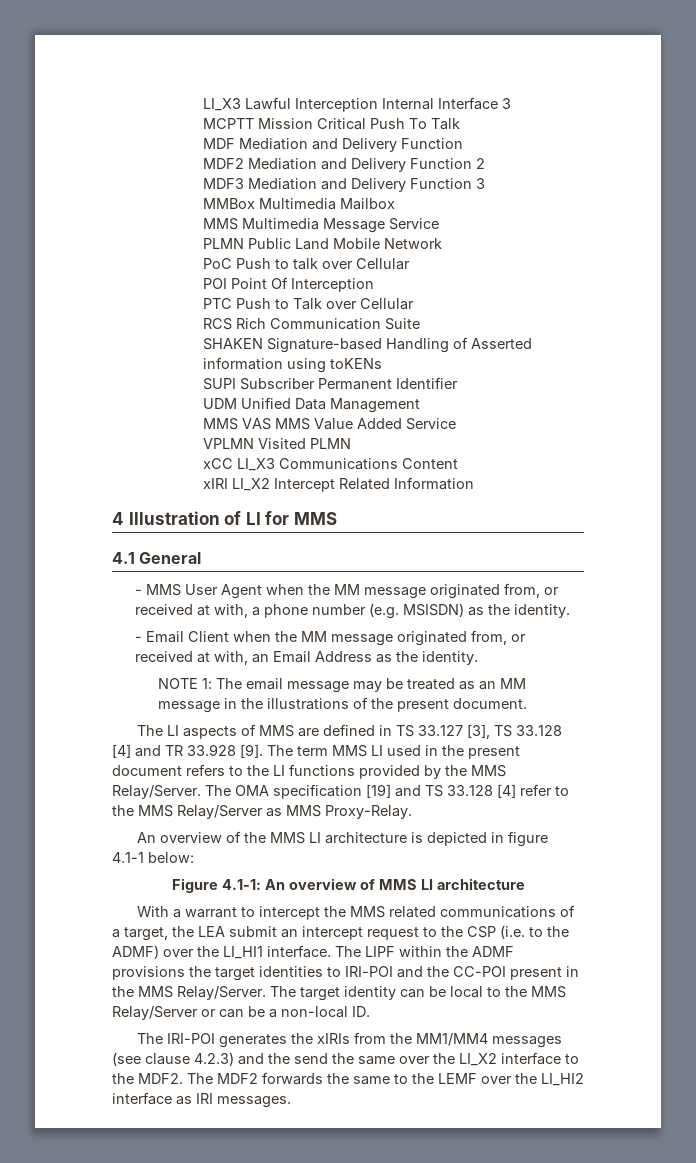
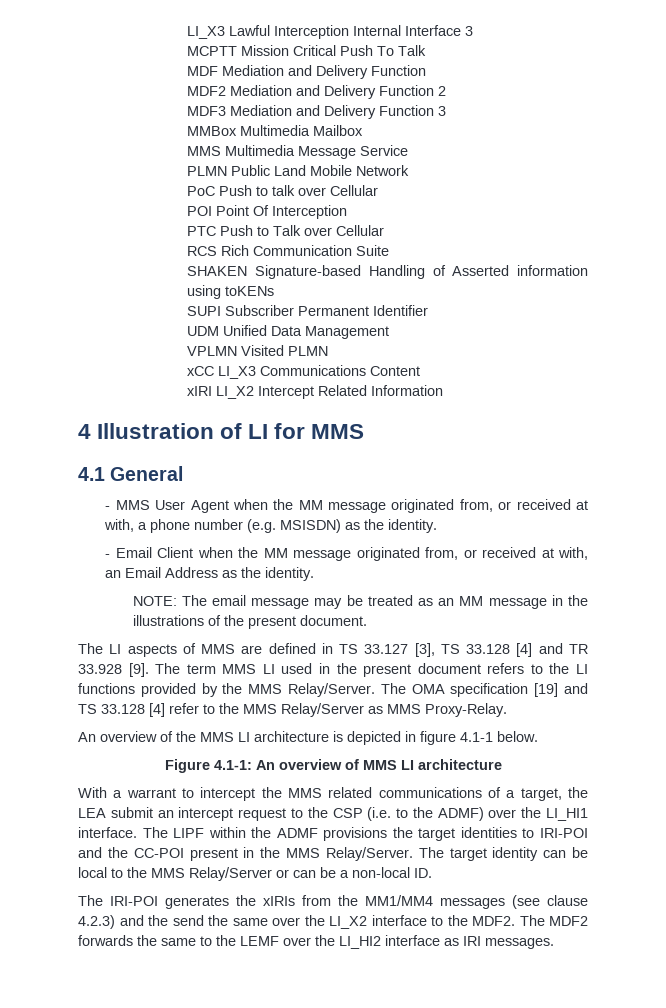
- MMS VAS MMS Value Added Service
- NOTE 1: The email message may be treated as an MM message in the illustrations of the present document.
+ NOTE: The email message may be treated as an MM message in the illustrations of the present document.
- An overview of the MMS LI architecture is depicted in figure 4.1-1 below:
+ An overview of the MMS LI architecture is depicted in figure 4.1-1 below.

